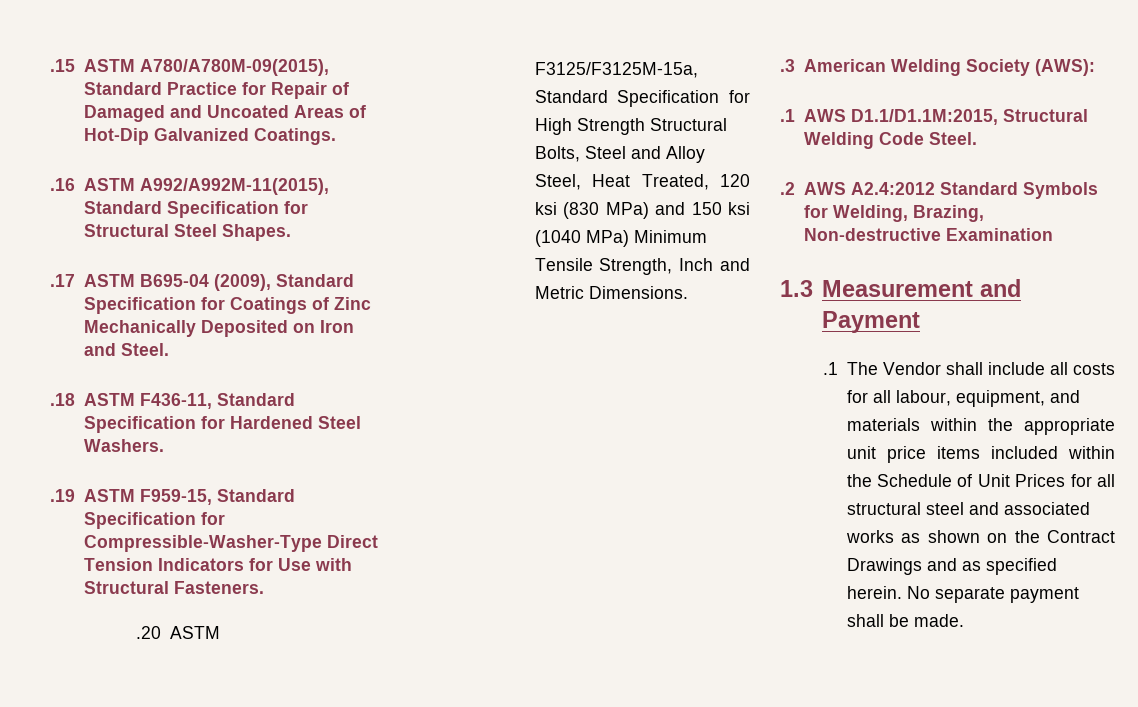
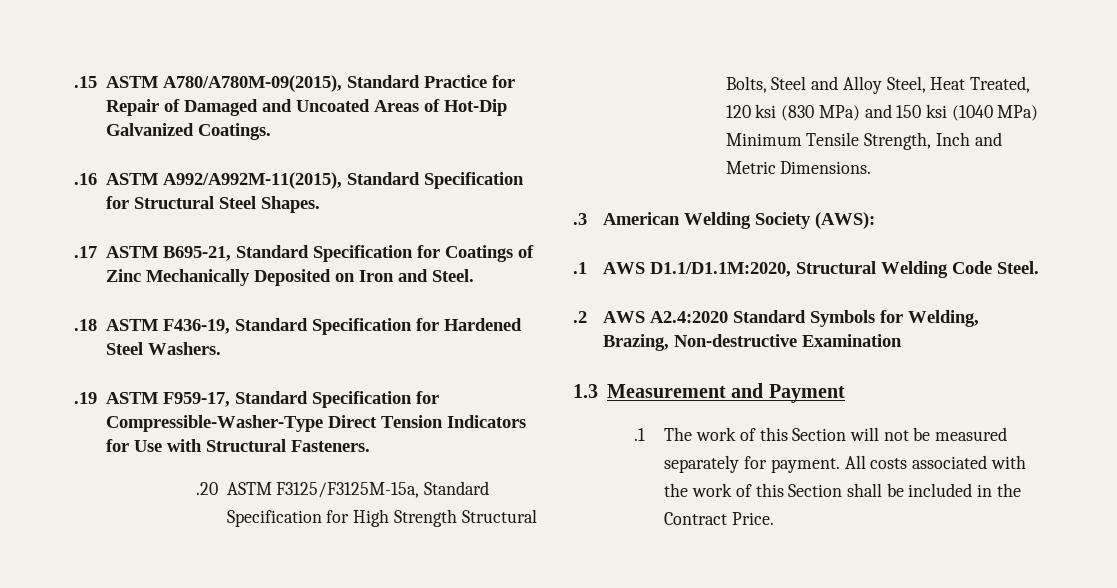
- .17 ASTM B695-04 (2009), Standard Specification for Coatings of Zinc Mechanically Deposited on Iron and Steel.
+ .17 ASTM B695-21, Standard Specification for Coatings of Zinc Mechanically Deposited on Iron and Steel.
- .18 ASTM F436-11, Standard Specification for Hardened Steel Washers.
+ .18 ASTM F436-19, Standard Specification for Hardened Steel Washers.
- .19 ASTM F959-15, Standard Specification for Compressible-Washer-Type Direct Tension Indicators for Use with Structural Fasteners.
+ .19 ASTM F959-17, Standard Specification for Compressible-Washer-Type Direct Tension Indicators for Use with Structural Fasteners.
- .1 AWS D1.1/D1.1M:2015, Structural Welding Code Steel.
+ .1 AWS D1.1/D1.1M:2020, Structural Welding Code Steel.
- .2 AWS A2.4:2012 Standard Symbols for Welding, Brazing, Non-destructive Examination
+ .2 AWS A2.4:2020 Standard Symbols for Welding, Brazing, Non-destructive Examination
- .1 The Vendor shall include all costs for all labour, equipment, and materials within the appropriate unit price items included within the Schedule of Unit Prices for all structural steel and associated works as shown on the Contract Drawings and as specified herein. No separate payment shall be made.
+ .1 The work of this Section will not be measured separately for payment. All costs associated with the work of this Section shall be included in the Contract Price.

